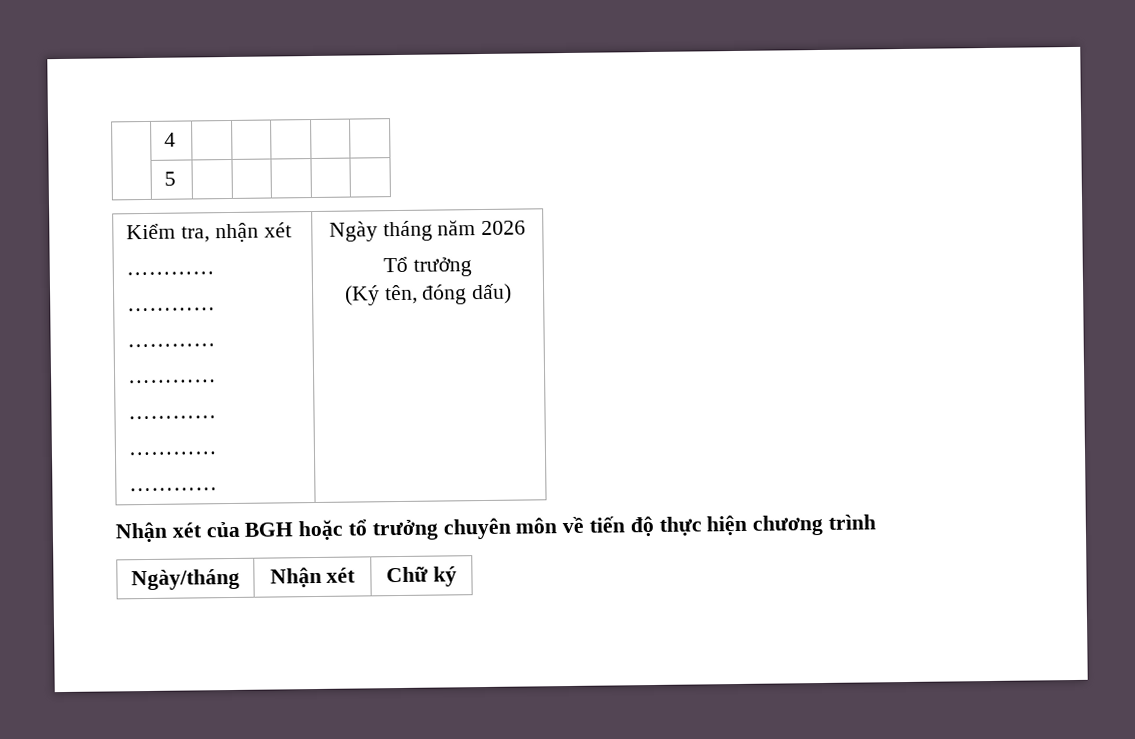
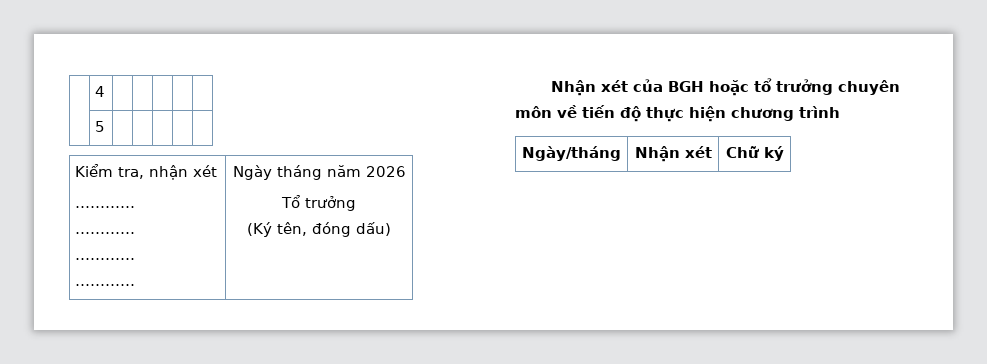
  Kiểm tra, nhận xét
- …………
- …………
- …………

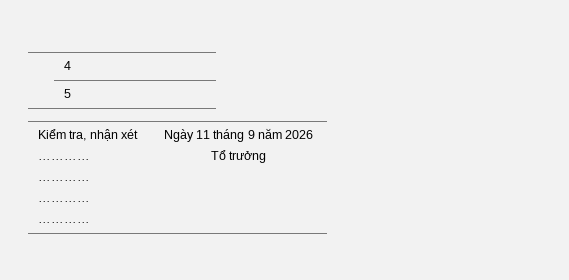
  Kiểm tra, nhận xét
  …………
  …………
  …………
- ………… | Ngày tháng năm 2026
+ ………… | Ngày 11 tháng 9 năm 2026
  Tổ trưởng
- (Ký tên, đóng dấu)
- Nhận xét của BGH hoặc tổ trưởng chuyên môn về tiến độ thực hiện chương trình
- Ngày/tháng | Nhận xét | Chữ ký

